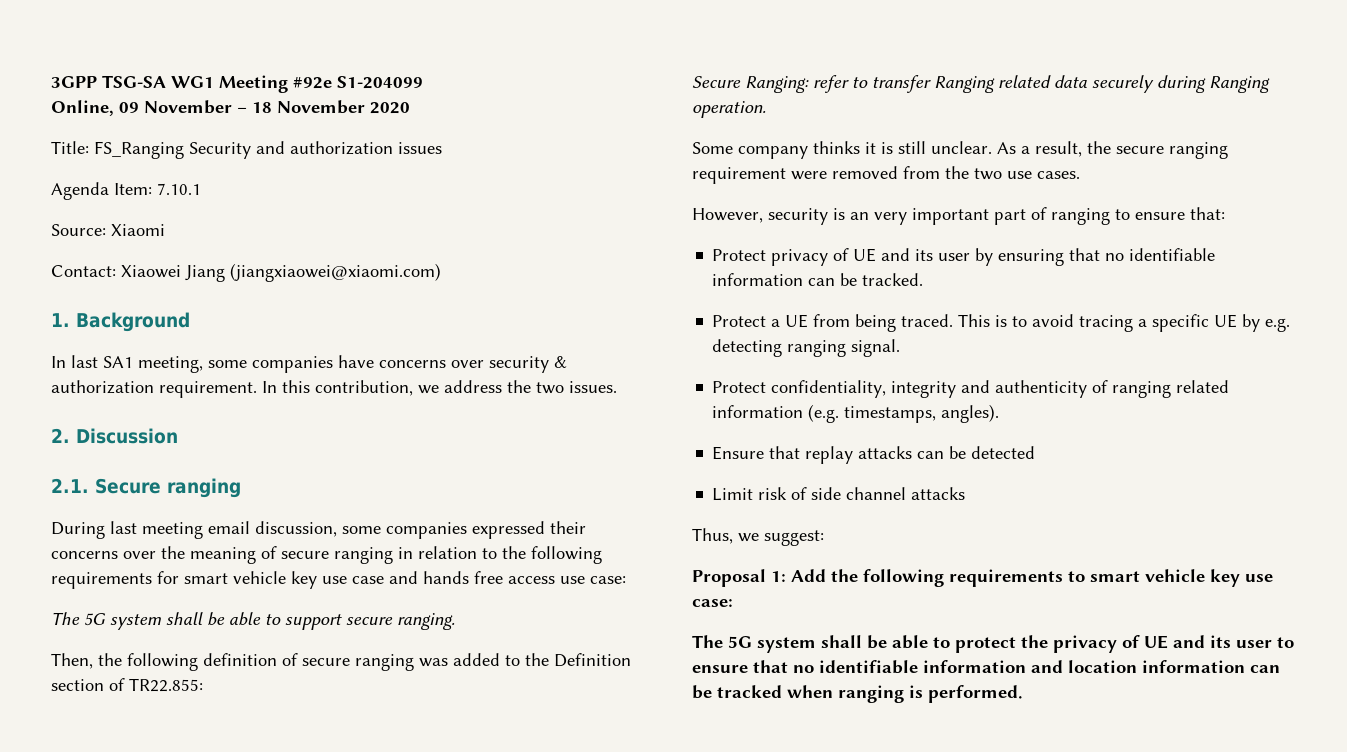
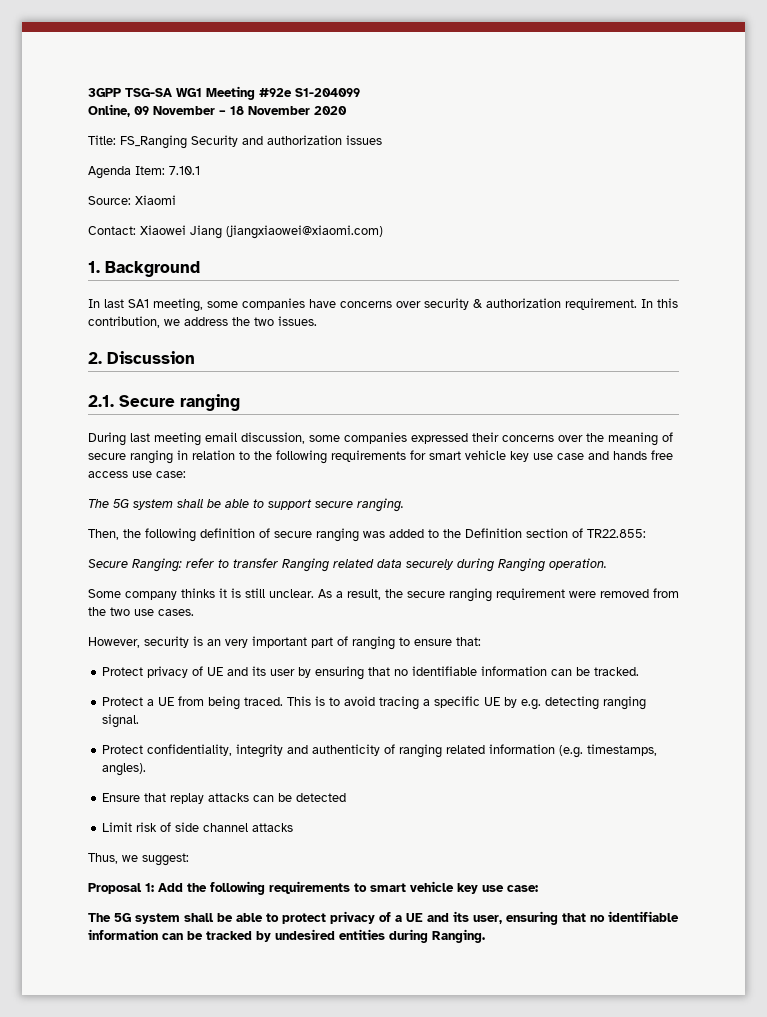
- The 5G system shall be able to protect the privacy of UE and its user to ensure that no identifiable information and location information can be tracked when ranging is performed.
+ The 5G system shall be able to protect privacy of a UE and its user, ensuring that no identifiable information can be tracked by undesired entities during Ranging.

